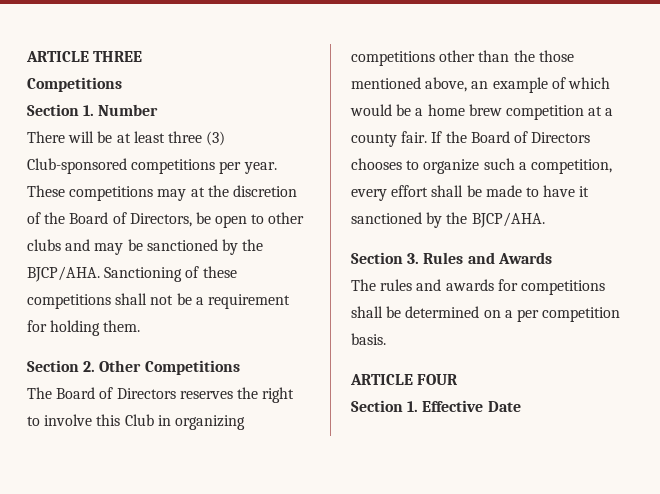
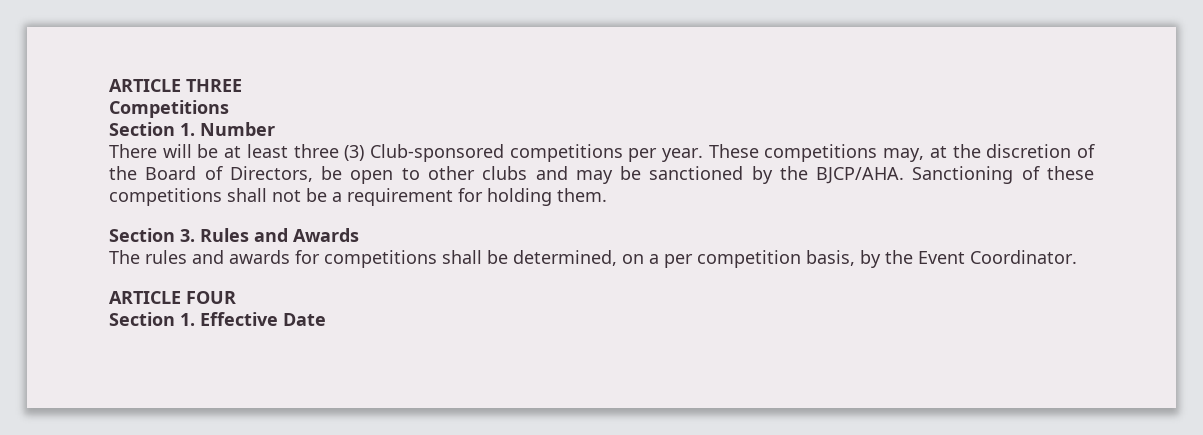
- These competitions may at the discretion of the Board of Directors, be open to other clubs and may be sanctioned by the BJCP/AHA.
+ These competitions may, at the discretion of the Board of Directors, be open to other clubs and may be sanctioned by the BJCP/AHA.
- Section 2. Other Competitions
- The Board of Directors reserves the right to involve this Club in organizing competitions other than the those mentioned above, an example of which would be a home brew competition at a county fair. If the Board of Directors chooses to organize such a competition, every effort shall be made to have it sanctioned by the BJCP/AHA.
- The rules and awards for competitions shall be determined on a per competition basis.
+ The rules and awards for competitions shall be determined, on a per competition basis, by the Event Coordinator.

